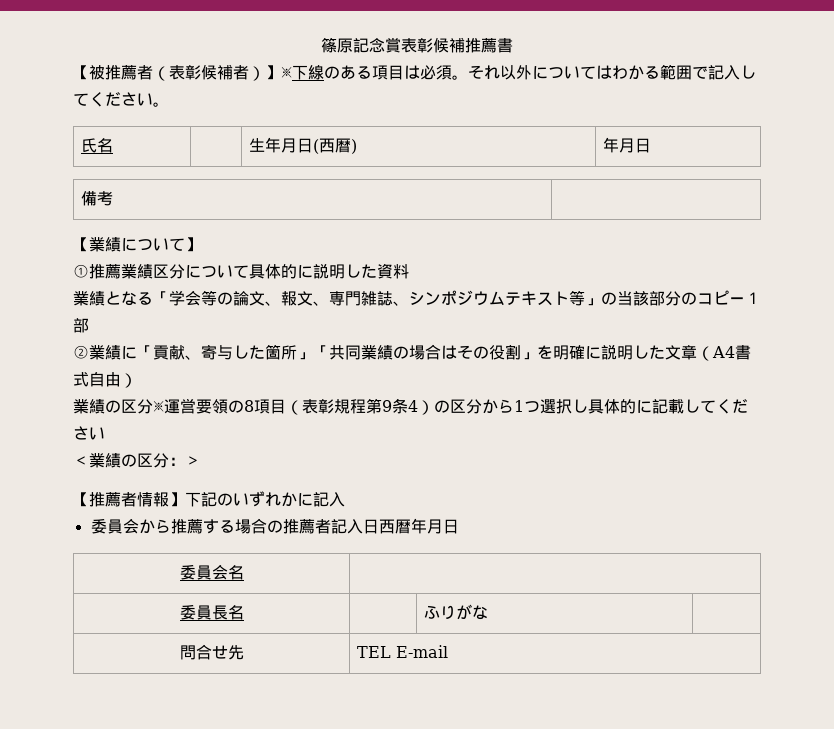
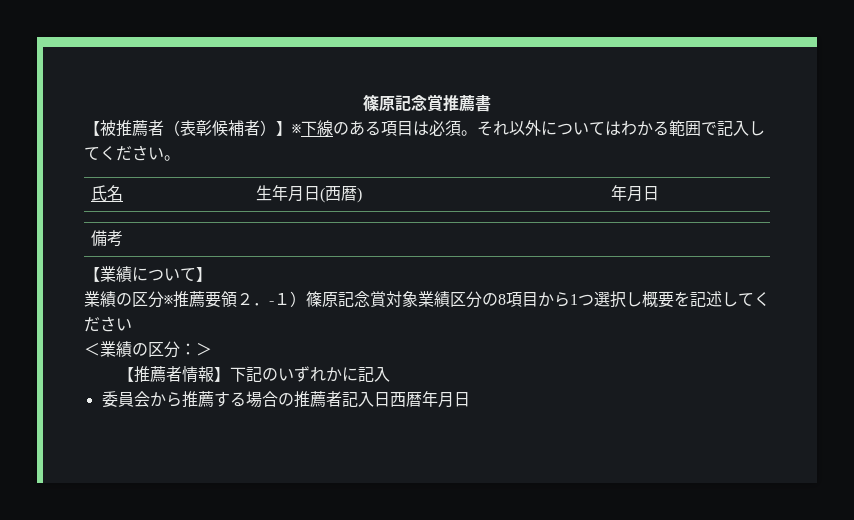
- 篠原記念賞表彰候補推薦書
+ 篠原記念賞推薦書
- ①推薦業績区分について具体的に説明した資料
- 業績となる「学会等の論文、報文、専門雑誌、シンポジウムテキスト等」の当該部分のコピー１部
- ②業績に「貢献、寄与した箇所」「共同業績の場合はその役割」を明確に説明した文章（A4書式自由）
- 業績の区分※運営要領の8項目（表彰規程第9条4）の区分から1つ選択し具体的に記載してください
+ 業績の区分※推薦要領２．-１）篠原記念賞対象業績区分の8項目から1つ選択し概要を記述してください
- 委員会名 |
- 委員長名 | | ふりがな |
- 問合せ先 | TEL E-mail

